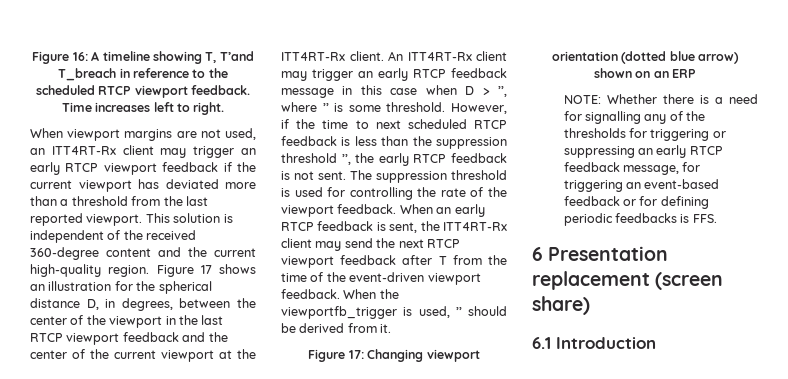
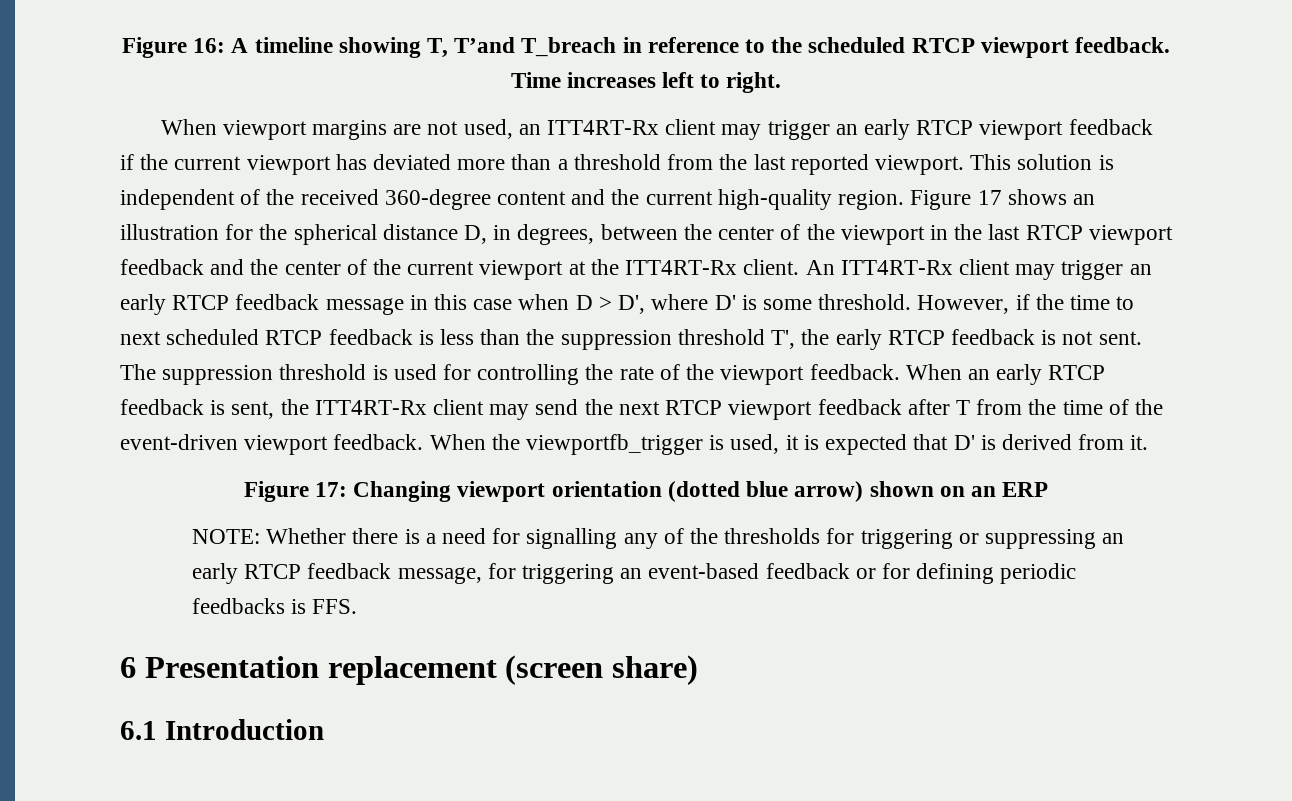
- An ITT4RT-Rx client may trigger an early RTCP feedback message in this case when D > ’’, where ’’ is some threshold.
+ An ITT4RT-Rx client may trigger an early RTCP feedback message in this case when D > D', where D' is some threshold.
- However, if the time to next scheduled RTCP feedback is less than the suppression threshold ’’, the early RTCP feedback is not sent.
+ However, if the time to next scheduled RTCP feedback is less than the suppression threshold T', the early RTCP feedback is not sent.
- When the viewportfb_trigger is used, ’’ should be derived from it.
+ When the viewportfb_trigger is used, it is expected that D' is derived from it.

